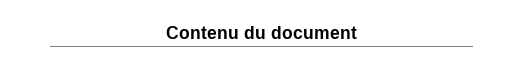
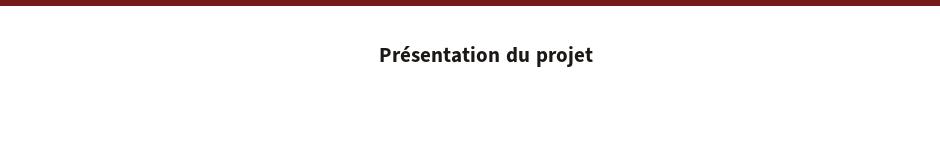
- Contenu du document
+ Présentation du projet

